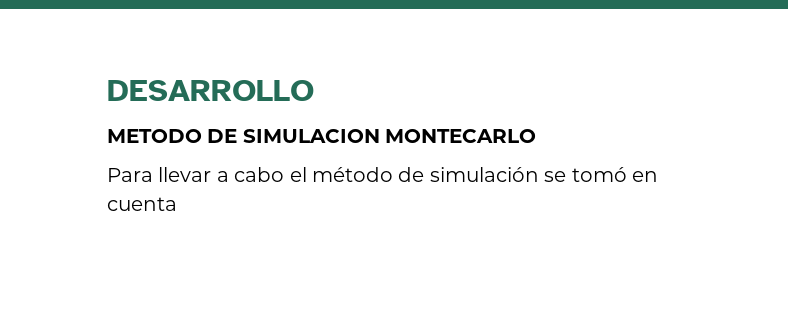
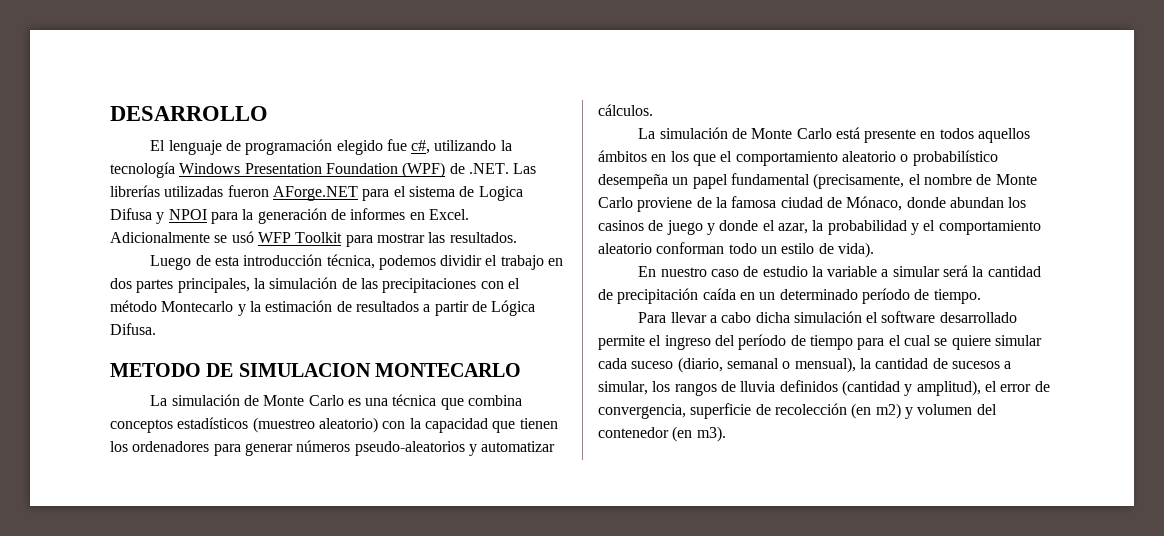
+ El lenguaje de programación elegido fue c#, utilizando la tecnología Windows Presentation Foundation (WPF) de .NET. Las librerías utilizadas fueron AForge.NET para el sistema de Logica Difusa y NPOI para la generación de informes en Excel. Adicionalmente se usó WFP Toolkit para mostrar las resultados.
+ Luego de esta introducción técnica, podemos dividir el trabajo en dos partes principales, la simulación de las precipitaciones con el método Montecarlo y la estimación de resultados a partir de Lógica Difusa.
  METODO DE SIMULACION MONTECARLO
- Para llevar a cabo el método de simulación se tomó en cuenta
+ La simulación de Monte Carlo es una técnica que combina conceptos estadísticos (muestreo aleatorio) con la capacidad que tienen los ordenadores para generar números pseudo-aleatorios y automatizar cálculos.
+ La simulación de Monte Carlo está presente en todos aquellos ámbitos en los que el comportamiento aleatorio o probabilístico desempeña un papel fundamental (precisamente, el nombre de Monte Carlo proviene de la famosa ciudad de Mónaco, donde abundan los casinos de juego y donde el azar, la probabilidad y el comportamiento aleatorio conforman todo un estilo de vida).
+ En nuestro caso de estudio la variable a simular será la cantidad de precipitación caída en un determinado período de tiempo.
+ Para llevar a cabo dicha simulación el software desarrollado permite el ingreso del período de tiempo para el cual se quiere simular cada suceso (diario, semanal o mensual), la cantidad de sucesos a simular, los rangos de lluvia definidos (cantidad y amplitud), el error de convergencia, superficie de recolección (en m2) y volumen del contenedor (en m3).

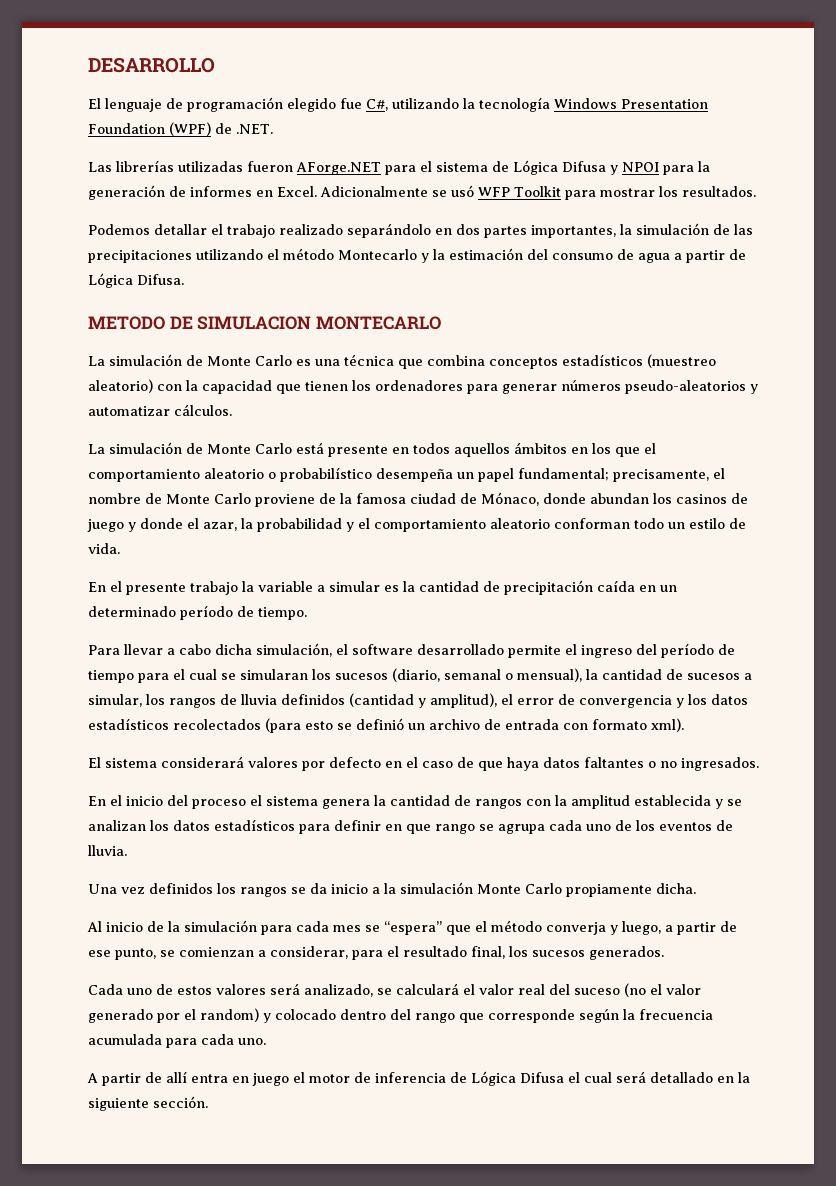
- El lenguaje de programación elegido fue c#, utilizando la tecnología Windows Presentation Foundation (WPF) de .NET. Las librerías utilizadas fueron AForge.NET para el sistema de Logica Difusa y NPOI para la generación de informes en Excel.
+ El lenguaje de programación elegido fue C#, utilizando la tecnología Windows Presentation Foundation (WPF) de .NET.
+ Las librerías utilizadas fueron AForge.NET para el sistema de Lógica Difusa y NPOI para la generación de informes en Excel.
- Adicionalmente se usó WFP Toolkit para mostrar las resultados.
+ Adicionalmente se usó WFP Toolkit para mostrar los resultados.
- Luego de esta introducción técnica, podemos dividir el trabajo en dos partes principales, la simulación de las precipitaciones con el método Montecarlo y la estimación de resultados a partir de Lógica Difusa.
+ Podemos detallar el trabajo realizado separándolo en dos partes importantes, la simulación de las precipitaciones utilizando el método Montecarlo y la estimación del consumo de agua a partir de Lógica Difusa.
- La simulación de Monte Carlo está presente en todos aquellos ámbitos en los que el comportamiento aleatorio o probabilístico desempeña un papel fundamental (precisamente, el nombre de Monte Carlo proviene de la famosa ciudad de Mónaco, donde abundan los casinos de juego y donde el azar, la probabilidad y el comportamiento aleatorio conforman todo un estilo de vida).
- En nuestro caso de estudio la variable a simular será la cantidad de precipitación caída en un determinado período de tiempo.
+ La simulación de Monte Carlo está presente en todos aquellos ámbitos en los que el comportamiento aleatorio o probabilístico desempeña un papel fundamental; precisamente, el nombre de Monte Carlo proviene de la famosa ciudad de Mónaco, donde abundan los casinos de juego y donde el azar, la probabilidad y el comportamiento aleatorio conforman todo un estilo de vida.
+ En el presente trabajo la variable a simular es la cantidad de precipitación caída en un determinado período de tiempo.
- Para llevar a cabo dicha simulación el software desarrollado permite el ingreso del período de tiempo para el cual se quiere simular cada suceso (diario, semanal o mensual), la cantidad de sucesos a simular, los rangos de lluvia definidos (cantidad y amplitud), el error de convergencia, superficie de recolección (en m2) y volumen del contenedor (en m3).
+ Para llevar a cabo dicha simulación, el software desarrollado permite el ingreso del período de tiempo para el cual se simularan los sucesos (diario, semanal o mensual), la cantidad de sucesos a simular, los rangos de lluvia definidos (cantidad y amplitud), el error de convergencia y los datos estadísticos recolectados (para esto se definió un archivo de entrada con formato xml).
+ El sistema considerará valores por defecto en el caso de que haya datos faltantes o no ingresados.
+ En el inicio del proceso el sistema genera la cantidad de rangos con la amplitud establecida y se analizan los datos estadísticos para definir en que rango se agrupa cada uno de los eventos de lluvia.
+ Una vez definidos los rangos se da inicio a la simulación Monte Carlo propiamente dicha.
+ Al inicio de la simulación para cada mes se “espera” que el método converja y luego, a partir de ese punto, se comienzan a considerar, para el resultado final, los sucesos generados.
+ Cada uno de estos valores será analizado, se calculará el valor real del suceso (no el valor generado por el random) y colocado dentro del rango que corresponde según la frecuencia acumulada para cada uno.
+ A partir de allí entra en juego el motor de inferencia de Lógica Difusa el cual será detallado en la siguiente sección.

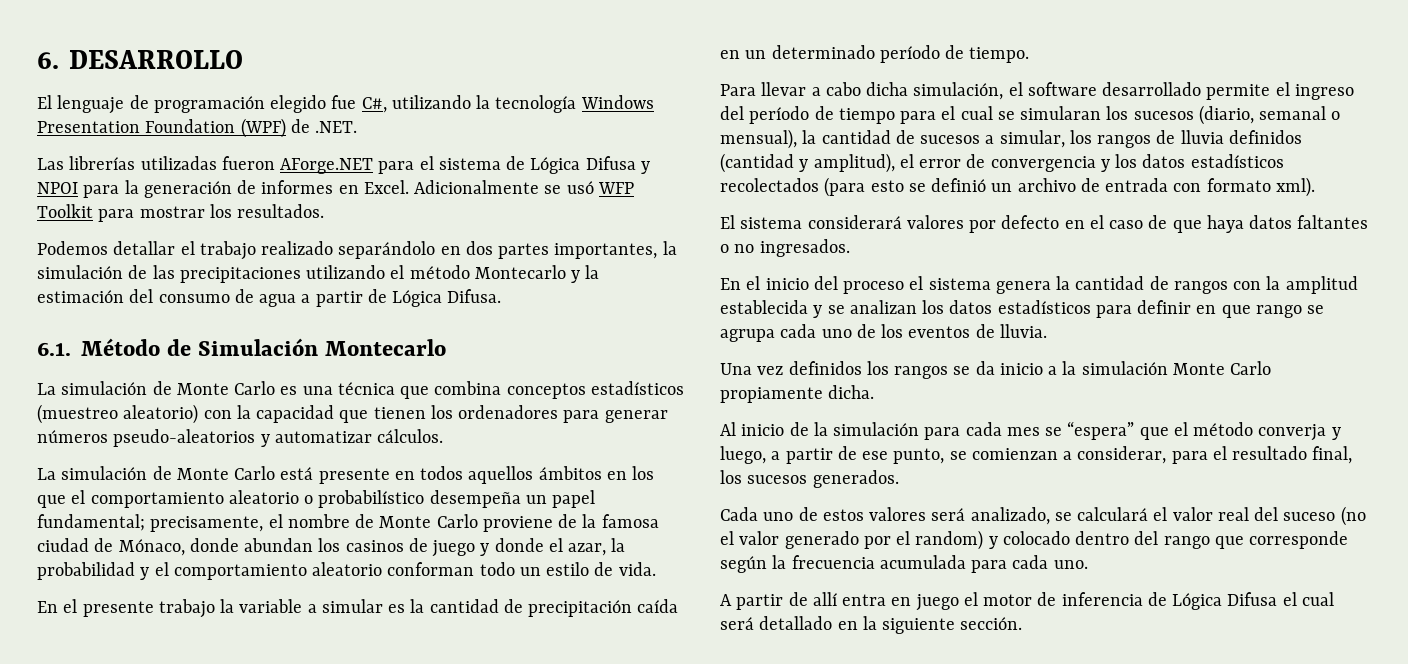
- DESARROLLO
+ 6. DESARROLLO
- METODO DE SIMULACION MONTECARLO
+ 6.1. Método de Simulación Montecarlo

